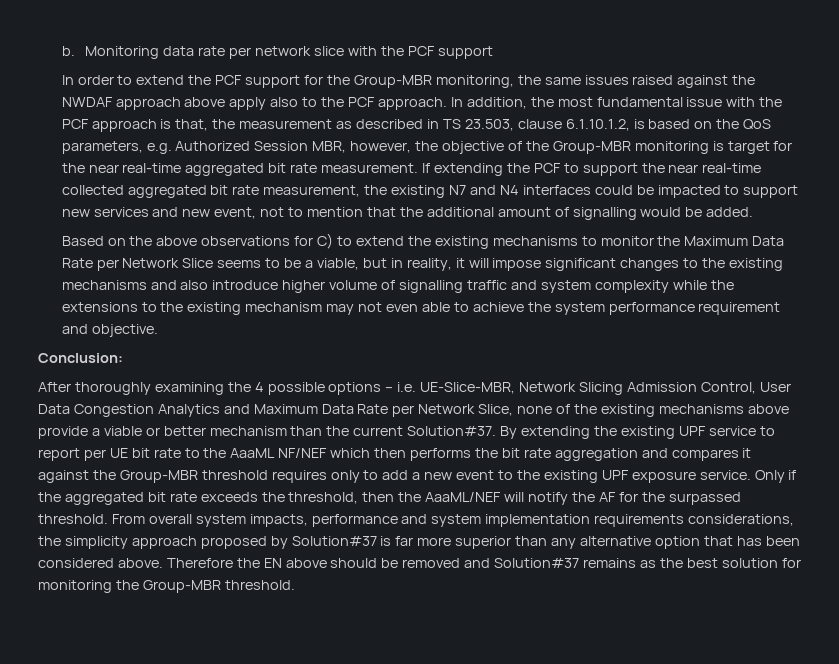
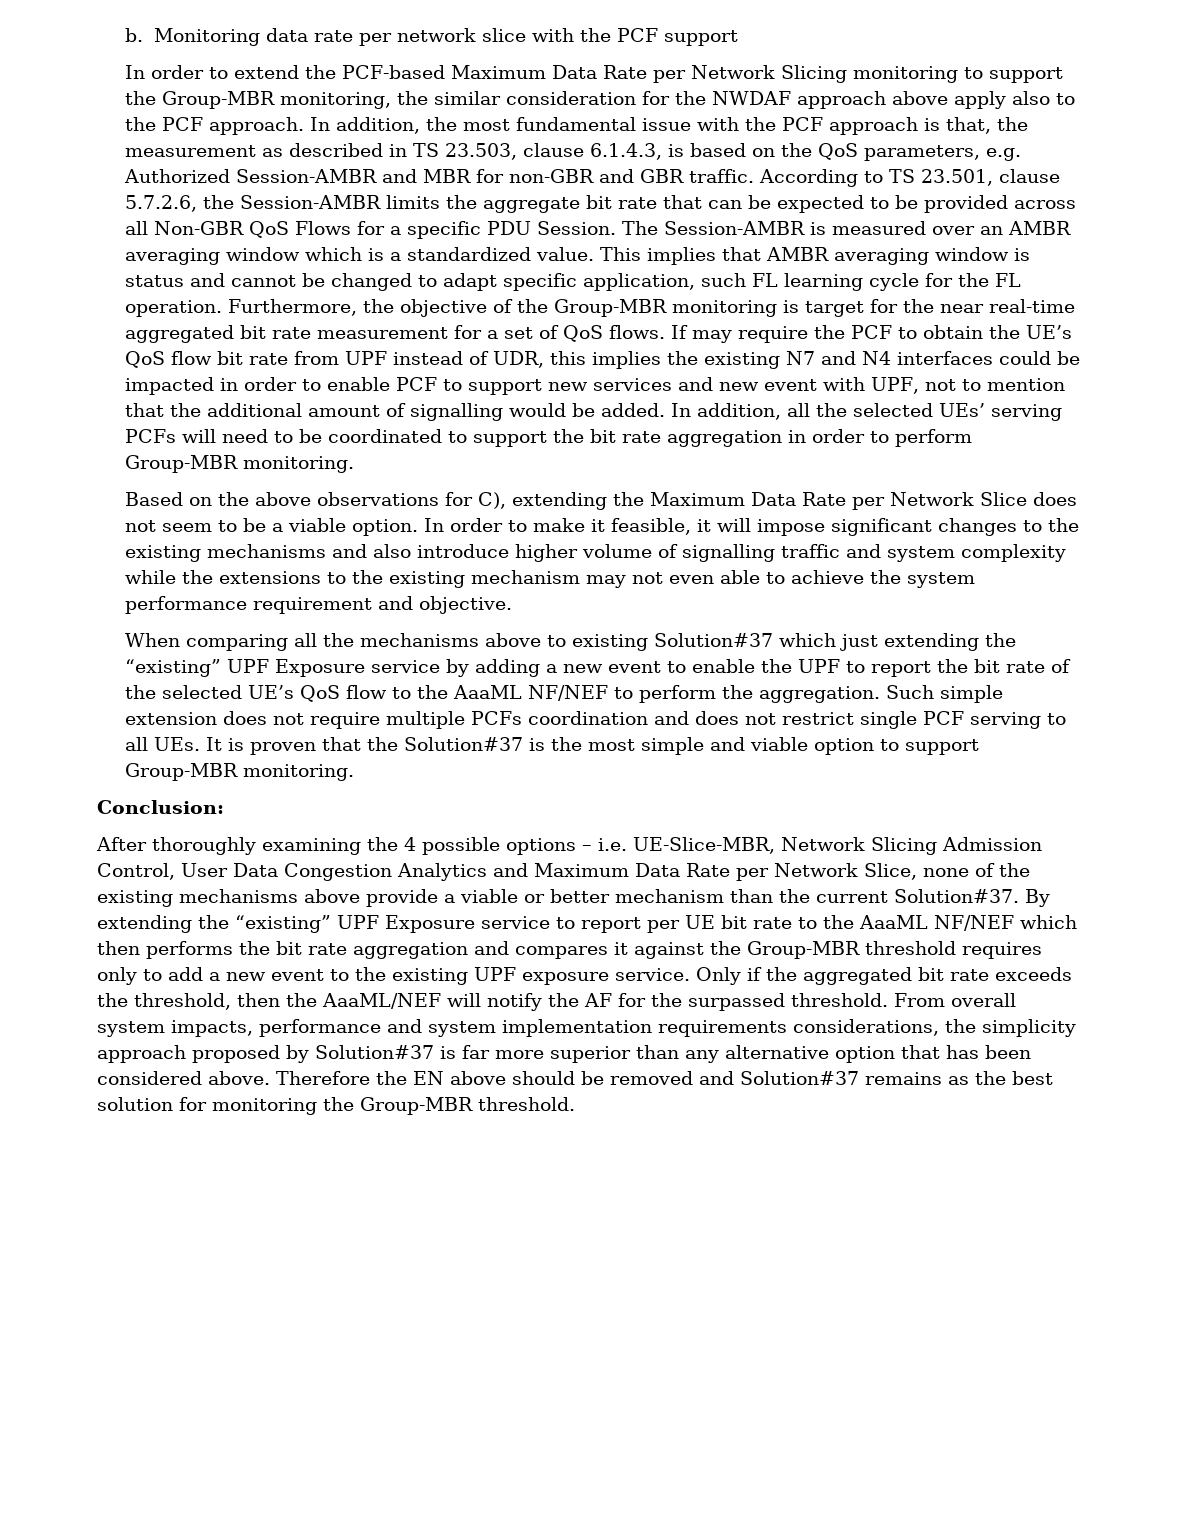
- In order to extend the PCF support for the Group-MBR monitoring, the same issues raised against the NWDAF approach above apply also to the PCF approach.
+ In order to extend the PCF-based Maximum Data Rate per Network Slicing monitoring to support the Group-MBR monitoring, the similar consideration for the NWDAF approach above apply also to the PCF approach.
- In addition, the most fundamental issue with the PCF approach is that, the measurement as described in TS 23.503, clause 6.1.10.1.2, is based on the QoS parameters, e.g. Authorized Session MBR, however, the objective of the Group-MBR monitoring is target for the near real-time aggregated bit rate measurement. If extending the PCF to support the near real-time collected aggregated bit rate measurement, the existing N7 and N4 interfaces could be impacted to support new services and new event, not to mention that the additional amount of signalling would be added.
+ In addition, the most fundamental issue with the PCF approach is that, the measurement as described in TS 23.503, clause 6.1.4.3, is based on the QoS parameters, e.g. Authorized Session-AMBR and MBR for non-GBR and GBR traffic. According to TS 23.501, clause 5.7.2.6, the Session-AMBR limits the aggregate bit rate that can be expected to be provided across all Non-GBR QoS Flows for a specific PDU Session. The Session-AMBR is measured over an AMBR averaging window which is a standardized value. This implies that AMBR averaging window is status and cannot be changed to adapt specific application, such FL learning cycle for the FL operation. Furthermore, the objective of the Group-MBR monitoring is target for the near real-time aggregated bit rate measurement for a set of QoS flows. If may require the PCF to obtain the UE’s QoS flow bit rate from UPF instead of UDR, this implies the existing N7 and N4 interfaces could be impacted in order to enable PCF to support new services and new event with UPF, not to mention that the additional amount of signalling would be added. In addition, all the selected UEs’ serving PCFs will need to be coordinated to support the bit rate aggregation in order to perform Group-MBR monitoring.
- Based on the above observations for C) to extend the existing mechanisms to monitor the Maximum Data Rate per Network Slice seems to be a viable, but in reality, it will impose significant changes to the existing mechanisms and also introduce higher volume of signalling traffic and system complexity while the extensions to the existing mechanism may not even able to achieve the system performance requirement and objective.
+ Based on the above observations for C), extending the Maximum Data Rate per Network Slice does not seem to be a viable option. In order to make it feasible, it will impose significant changes to the existing mechanisms and also introduce higher volume of signalling traffic and system complexity while the extensions to the existing mechanism may not even able to achieve the system performance requirement and objective.
+ When comparing all the mechanisms above to existing Solution#37 which just extending the “existing” UPF Exposure service by adding a new event to enable the UPF to report the bit rate of the selected UE’s QoS flow to the AaaML NF/NEF to perform the aggregation. Such simple extension does not require multiple PCFs coordination and does not restrict single PCF serving to all UEs. It is proven that the Solution#37 is the most simple and viable option to support Group-MBR monitoring.
- By extending the existing UPF service to report per UE bit rate to the AaaML NF/NEF which then performs the bit rate aggregation and compares it against the Group-MBR threshold requires only to add a new event to the existing UPF exposure service.
+ By extending the “existing” UPF Exposure service to report per UE bit rate to the AaaML NF/NEF which then performs the bit rate aggregation and compares it against the Group-MBR threshold requires only to add a new event to the existing UPF exposure service.

